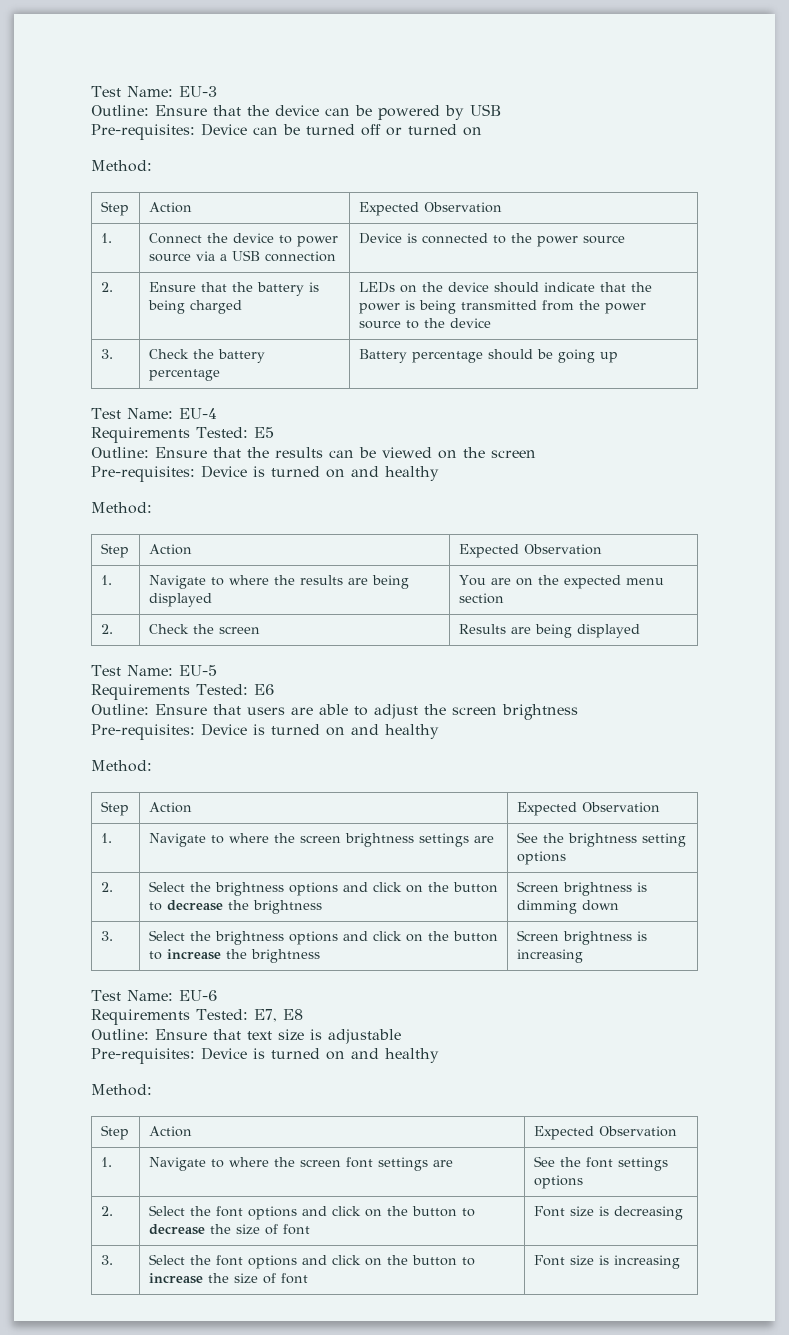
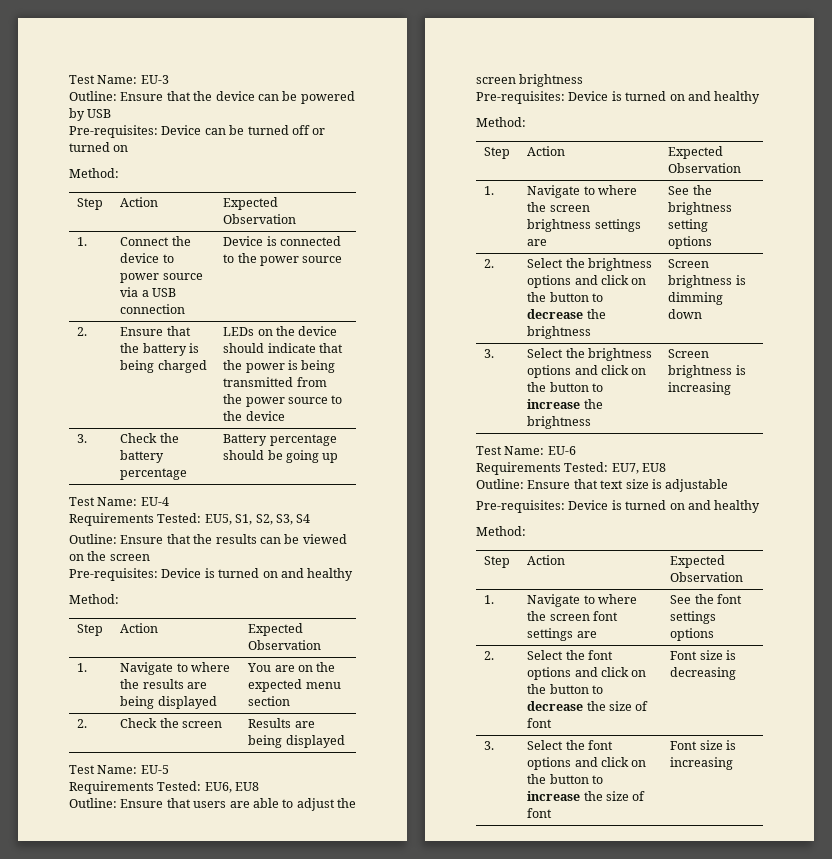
- Requirements Tested: E5
+ Requirements Tested: EU5, S1, S2, S3, S4
- Requirements Tested: E6
+ Requirements Tested: EU6, EU8
- Requirements Tested: E7, E8
+ Requirements Tested: EU7, EU8

